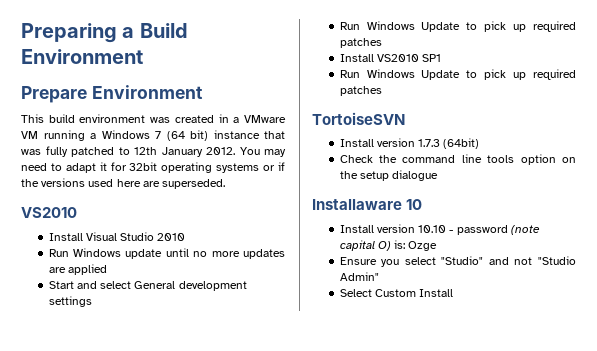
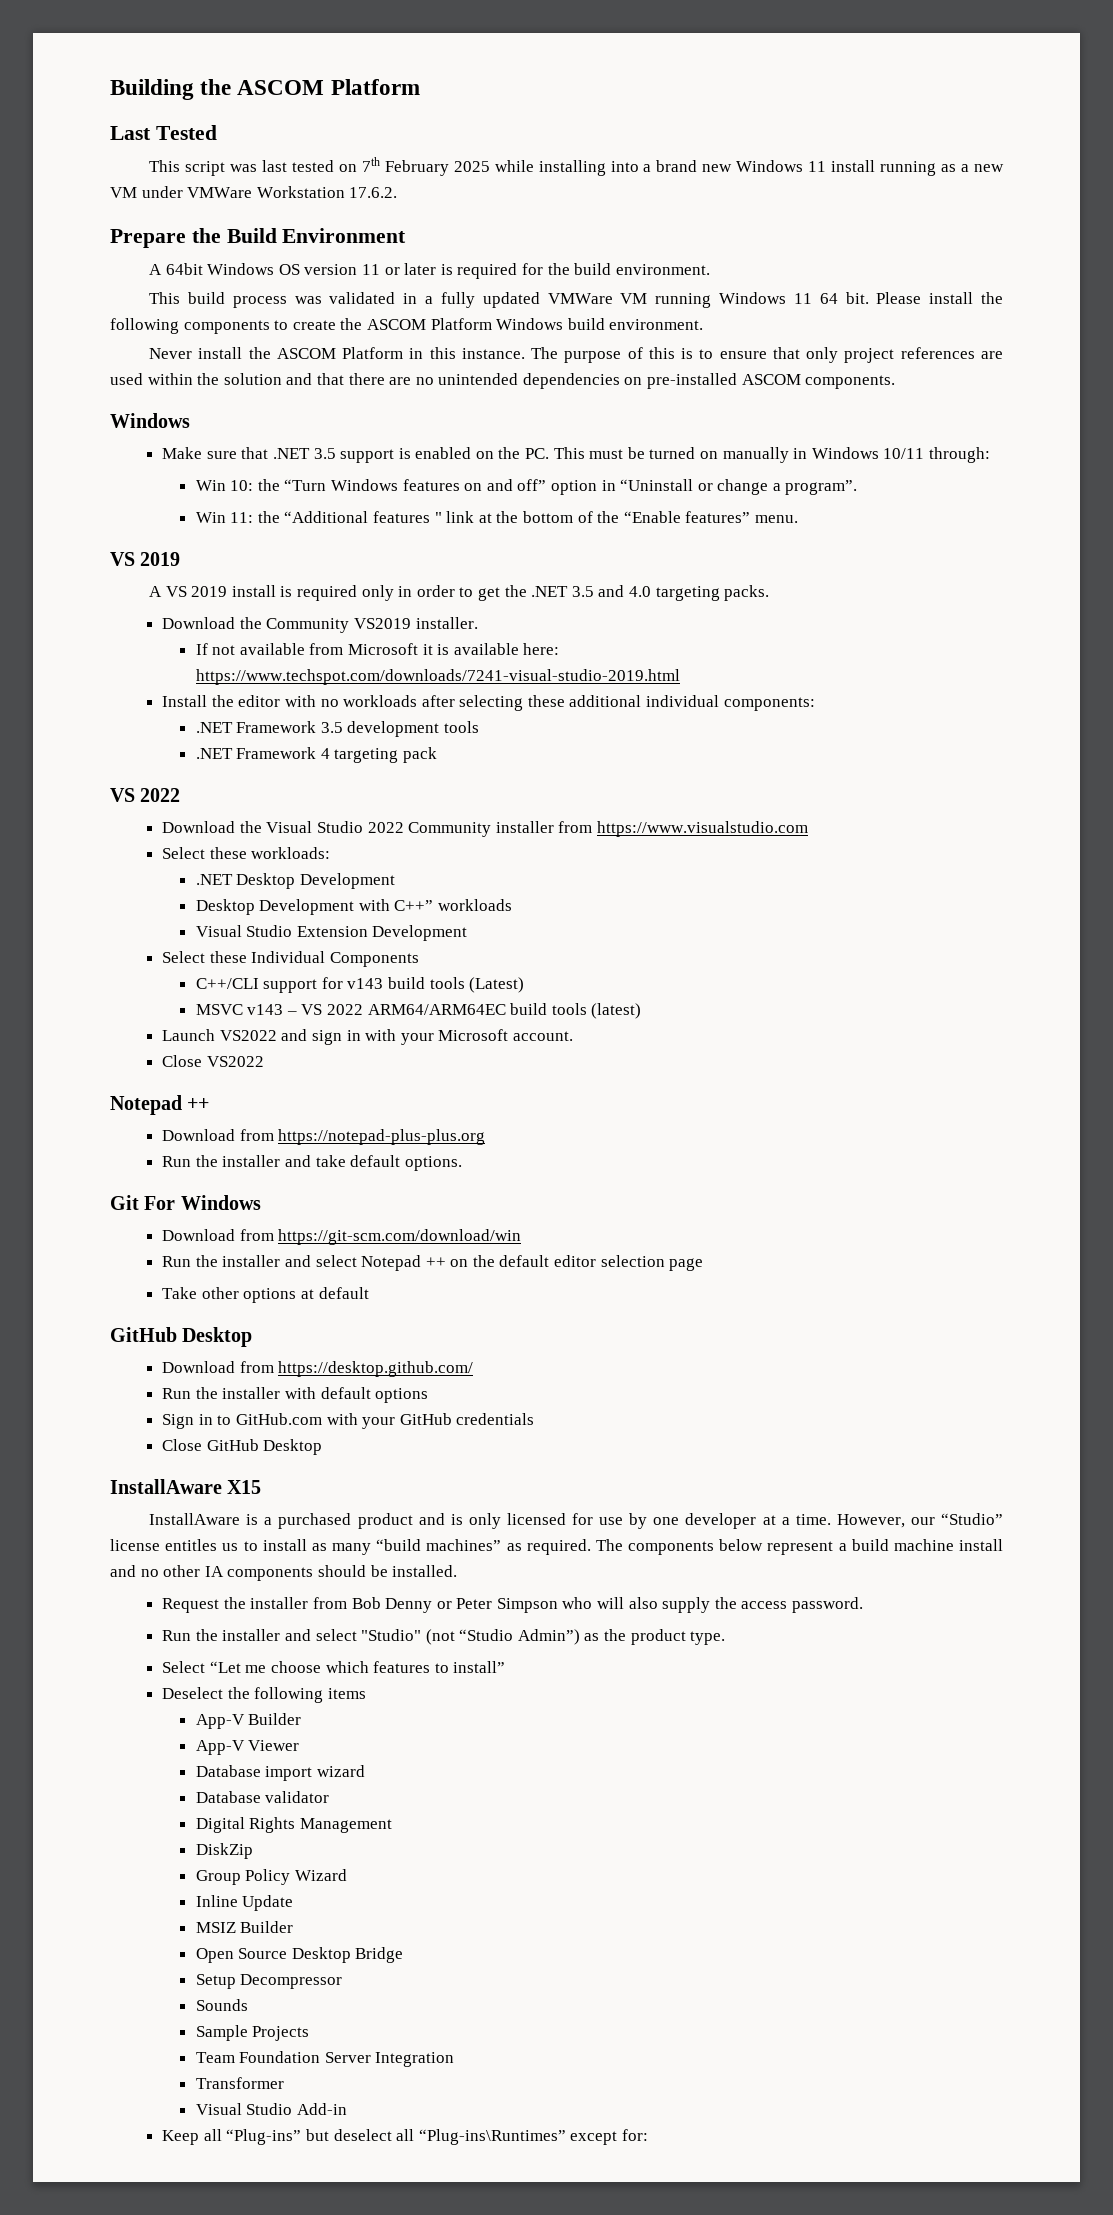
- Preparing a Build Environment
- Prepare Environment
- This build environment was created in a VMware VM running a Windows 7 (64 bit) instance that was fully patched to 12th January 2012. You may need to adapt it for 32bit operating systems or if the versions used here are superseded.
- VS2010
- Install Visual Studio 2010
- Run Windows update until no more updates are applied
- Start and select General development settings
- Run Windows Update to pick up required patches
- Install VS2010 SP1
- Run Windows Update to pick up required patches
- TortoiseSVN
- Install version 1.7.3 (64bit)
- Check the command line tools option on the setup dialogue
- Installaware 10
- Install version 10.10 - password (note capital O) is: Ozge
- Ensure you select "Studio" and not "Studio Admin"
- Select Custom Install
+ Building the ASCOM Platform
+ Last Tested
+ This script was last tested on 7th February 2025 while installing into a brand new Windows 11 install running as a new VM under VMWare Workstation 17.6.2.
+ Prepare the Build Environment
+ A 64bit Windows OS version 11 or later is required for the build environment.
+ This build process was validated in a fully updated VMWare VM running Windows 11 64 bit. Please install the following components to create the ASCOM Platform Windows build environment.
+ Never install the ASCOM Platform in this instance. The purpose of this is to ensure that only project references are used within the solution and that there are no unintended dependencies on pre-installed ASCOM components.
+ Windows
+ Make sure that .NET 3.5 support is enabled on the PC. This must be turned on manually in Windows 10/11 through:
+ Win 10: the “Turn Windows features on and off” option in “Uninstall or change a program”.
+ Win 11: the “Additional features " link at the bottom of the “Enable features” menu.
+ VS 2019
+ A VS 2019 install is required only in order to get the .NET 3.5 and 4.0 targeting packs.
+ Download the Community VS2019 installer.
+ If not available from Microsoft it is available here: https://www.techspot.com/downloads/7241-visual-studio-2019.html
+ Install the editor with no workloads after selecting these additional individual components:
+ .NET Framework 3.5 development tools
+ .NET Framework 4 targeting pack
+ VS 2022
+ Download the Visual Studio 2022 Community installer from https://www.visualstudio.com
+ Select these workloads:
+ .NET Desktop Development
+ Desktop Development with C++” workloads
+ Visual Studio Extension Development
+ Select these Individual Components
+ C++/CLI support for v143 build tools (Latest)
+ MSVC v143 – VS 2022 ARM64/ARM64EC build tools (latest)
+ Launch VS2022 and sign in with your Microsoft account.
+ Close VS2022
+ Notepad ++
+ Download from https://notepad-plus-plus.org
+ Run the installer and take default options.
+ Git For Windows
+ Download from https://git-scm.com/download/win
+ Run the installer and select Notepad ++ on the default editor selection page
+ Take other options at default
+ GitHub Desktop
+ Download from https://desktop.github.com/
+ Run the installer with default options
+ Sign in to GitHub.com with your GitHub credentials
+ Close GitHub Desktop
+ InstallAware X15
+ InstallAware is a purchased product and is only licensed for use by one developer at a time. However, our “Studio” license entitles us to install as many “build machines” as required. The components below represent a build machine install and no other IA components should be installed.
+ Request the installer from Bob Denny or Peter Simpson who will also supply the access password.
+ Run the installer and select "Studio" (not “Studio Admin”) as the product type.
+ Select “Let me choose which features to install”
+ Deselect the following items
+ App-V Builder
+ App-V Viewer
+ Database import wizard
+ Database validator
+ Digital Rights Management
+ DiskZip
+ Group Policy Wizard
+ Inline Update
+ MSIZ Builder
+ Open Source Desktop Bridge
+ Setup Decompressor
+ Sounds
+ Sample Projects
+ Team Foundation Server Integration
+ Transformer
+ Visual Studio Add-in
+ Keep all “Plug-ins” but deselect all “Plug-ins\Runtimes” except for:

